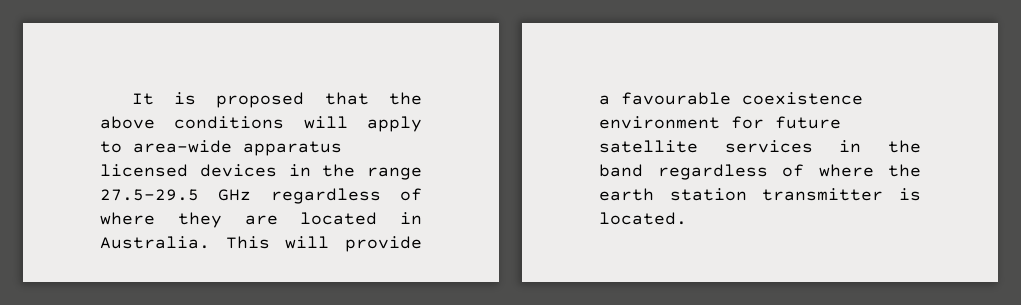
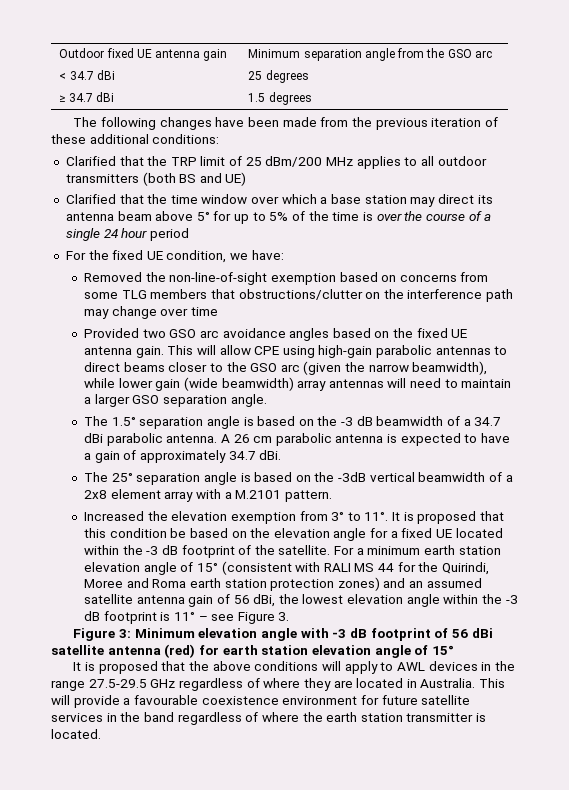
+ Outdoor fixed UE antenna gain | Minimum separation angle from the GSO arc
+ < 34.7 dBi | 25 degrees
+ ≥ 34.7 dBi | 1.5 degrees
+ The following changes have been made from the previous iteration of these additional conditions:
+ Clarified that the TRP limit of 25 dBm/200 MHz applies to all outdoor transmitters (both BS and UE)
+ Clarified that the time window over which a base station may direct its antenna beam above 5° for up to 5% of the time is over the course of a single 24 hour period
+ For the fixed UE condition, we have:
+ Removed the non-line-of-sight exemption based on concerns from some TLG members that obstructions/clutter on the interference path may change over time
+ Provided two GSO arc avoidance angles based on the fixed UE antenna gain. This will allow CPE using high-gain parabolic antennas to direct beams closer to the GSO arc (given the narrow beamwidth), while lower gain (wide beamwidth) array antennas will need to maintain a larger GSO separation angle.
+ The 1.5° separation angle is based on the -3 dB beamwidth of a 34.7 dBi parabolic antenna. A 26 cm parabolic antenna is expected to have a gain of approximately 34.7 dBi.
+ The 25° separation angle is based on the -3dB vertical beamwidth of a 2x8 element array with a M.2101 pattern.
+ Increased the elevation exemption from 3° to 11°. It is proposed that this condition be based on the elevation angle for a fixed UE located within the -3 dB footprint of the satellite. For a minimum earth station elevation angle of 15° (consistent with RALI MS 44 for the Quirindi, Moree and Roma earth station protection zones) and an assumed satellite antenna gain of 56 dBi, the lowest elevation angle within the -3 dB footprint is 11° – see Figure 3.
+ Figure 3: Minimum elevation angle with -3 dB footprint of 56 dBi satellite antenna (red) for earth station elevation angle of 15°
- It is proposed that the above conditions will apply to area-wide apparatus licensed devices in the range 27.5-29.5 GHz regardless of where they are located in Australia.
+ It is proposed that the above conditions will apply to AWL devices in the range 27.5-29.5 GHz regardless of where they are located in Australia.

